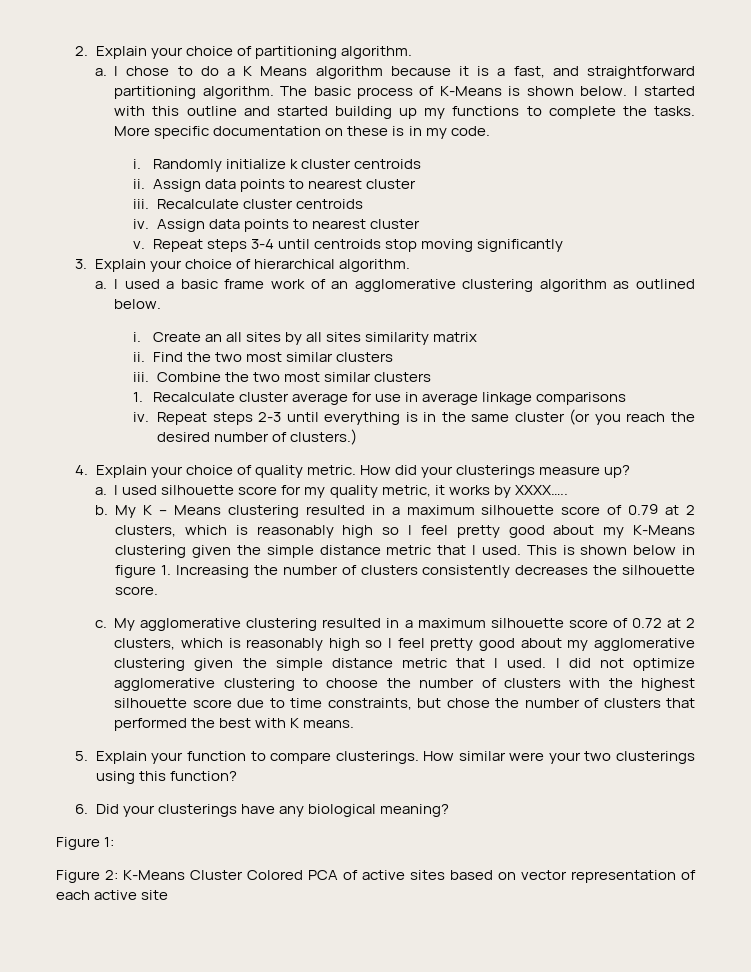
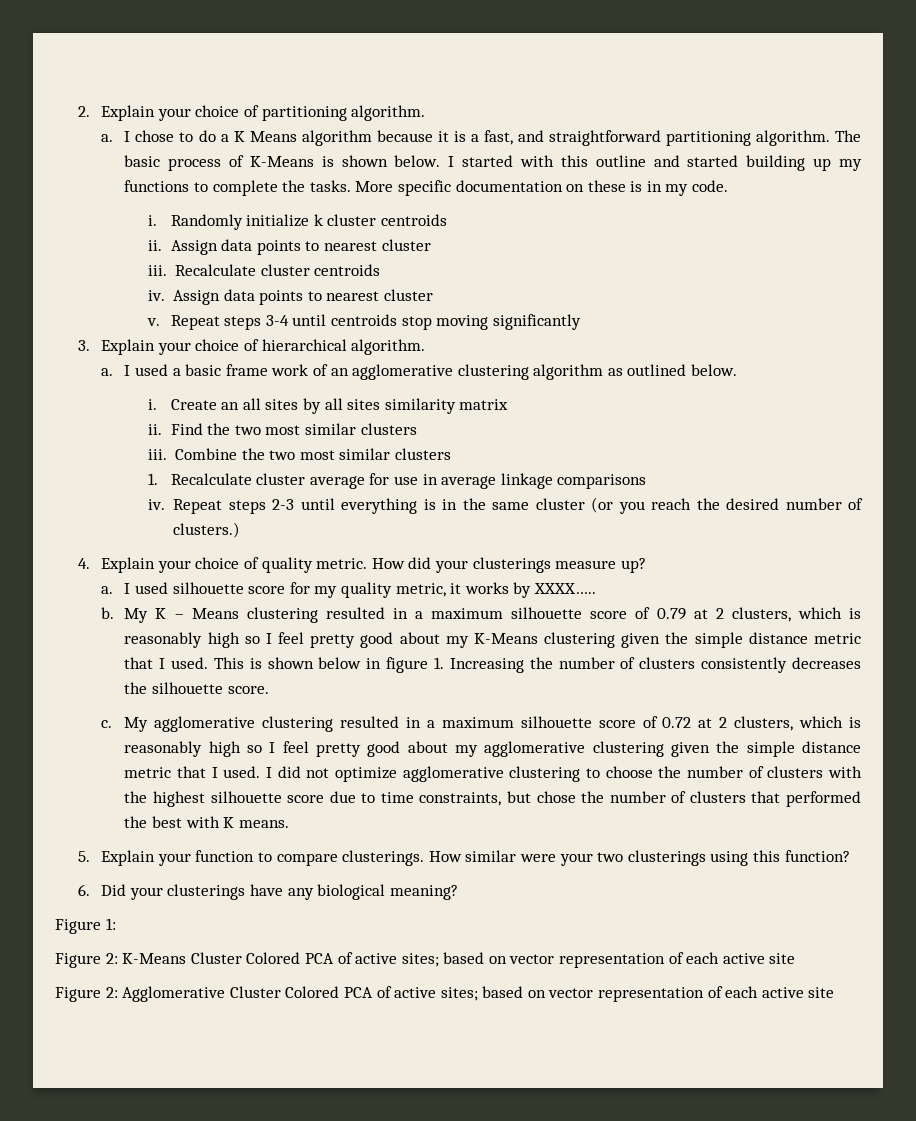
- Figure 2: K-Means Cluster Colored PCA of active sites based on vector representation of each active site
+ Figure 2: K-Means Cluster Colored PCA of active sites; based on vector representation of each active site
+ Figure 2: Agglomerative Cluster Colored PCA of active sites; based on vector representation of each active site

